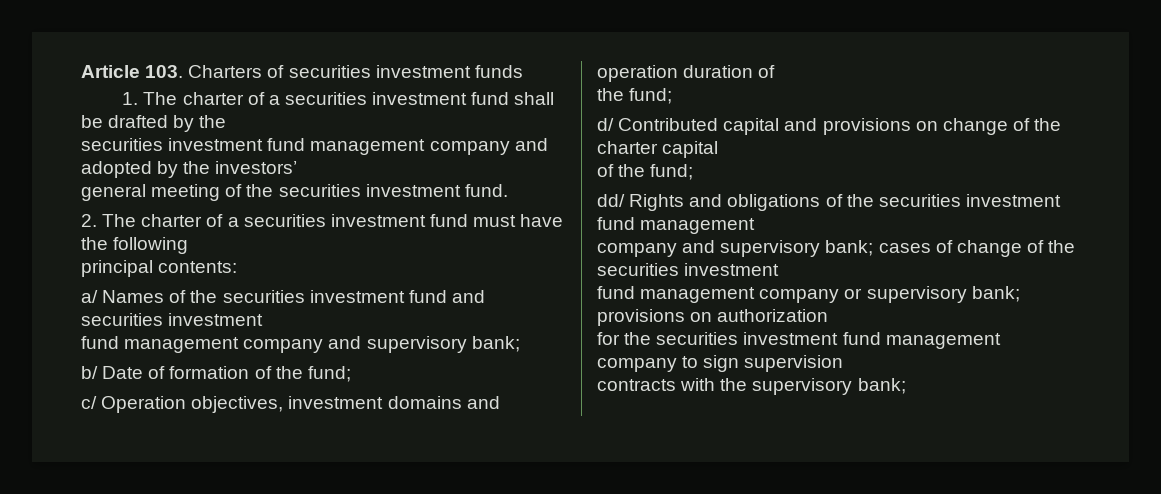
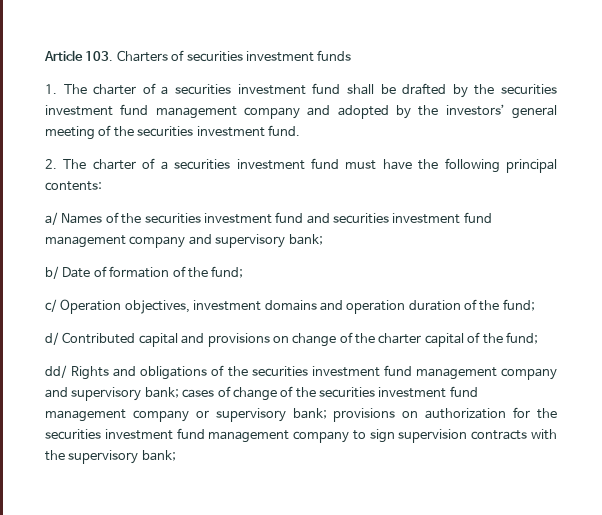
- 1. The charter of a securities investment fund shall be drafted by the
- securities investment fund management company and adopted by the investors’
- general meeting of the securities investment fund.
+ 1. The charter of a securities investment fund shall be drafted by the securities investment fund management company and adopted by the investors’ general meeting of the securities investment fund.
- 2. The charter of a securities investment fund must have the following
- principal contents:
+ 2. The charter of a securities investment fund must have the following principal contents:
- a/ Names of the securities investment fund and securities investment
- fund management company and supervisory bank;
+ a/ Names of the securities investment fund and securities investment fund management company and supervisory bank;
- c/ Operation objectives, investment domains and operation duration of
- the fund;
+ c/ Operation objectives, investment domains and operation duration of the fund;
- d/ Contributed capital and provisions on change of the charter capital
- of the fund;
+ d/ Contributed capital and provisions on change of the charter capital of the fund;
- dd/ Rights and obligations of the securities investment fund management
- company and supervisory bank; cases of change of the securities investment
- fund management company or supervisory bank; provisions on authorization
- for the securities investment fund management company to sign supervision
- contracts with the supervisory bank;
+ dd/ Rights and obligations of the securities investment fund management company and supervisory bank; cases of change of the securities investment fund management company or supervisory bank; provisions on authorization for the securities investment fund management company to sign supervision contracts with the supervisory bank;

